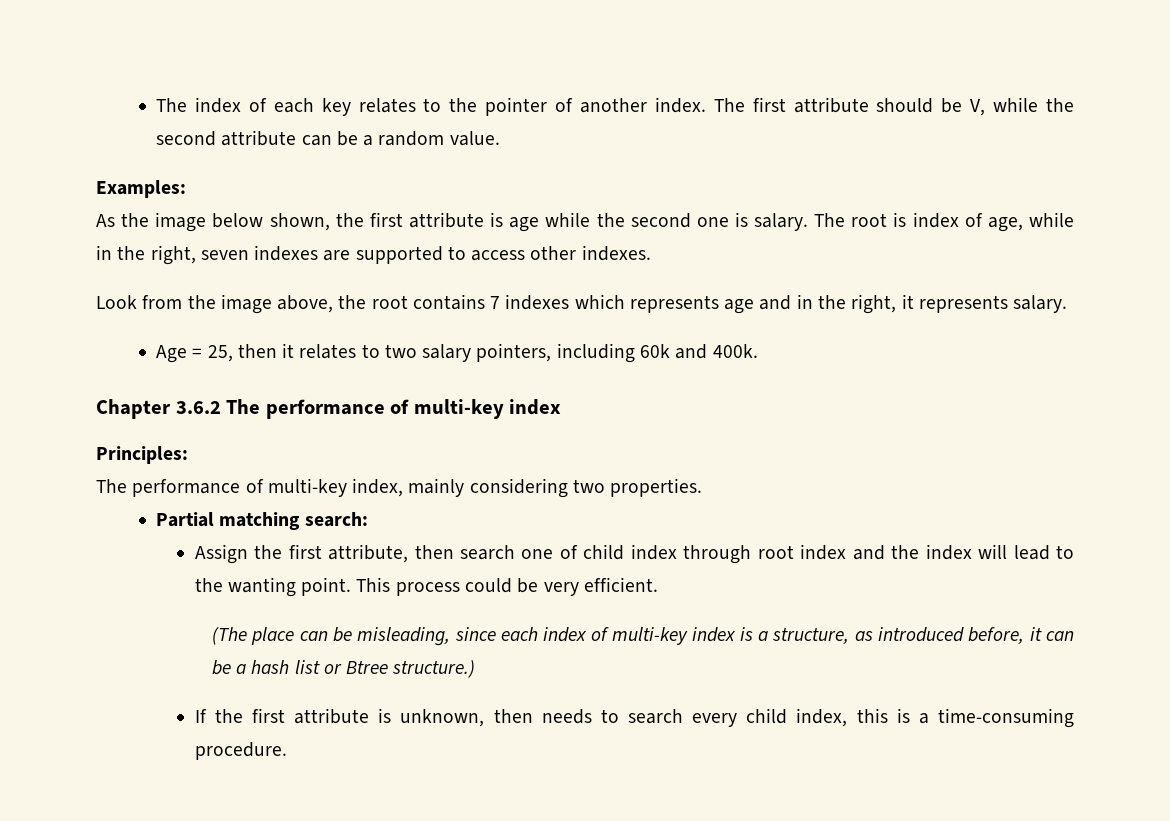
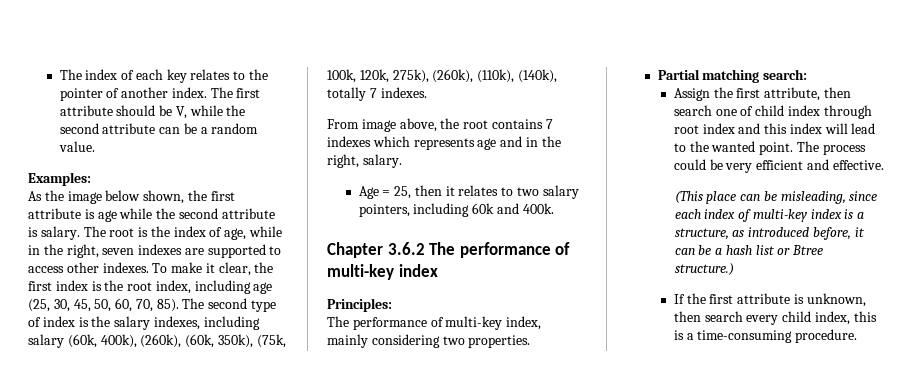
- As the image below shown, the first attribute is age while the second one is salary.
+ As the image below shown, the first attribute is age while the second attribute is salary.
- The root is index of age, while in the right, seven indexes are supported to access other indexes.
- Look from the image above, the root contains 7 indexes which represents age and in the right, it represents salary.
+ The root is the index of age, while in the right, seven indexes are supported to access other indexes. To make it clear, the first index is the root index, including age (25, 30, 45, 50, 60, 70, 85). The second type of index is the salary indexes, including salary (60k, 400k), (260k), (60k, 350k), (75k, 100k, 120k, 275k), (260k), (110k), (140k), totally 7 indexes.
+ From image above, the root contains 7 indexes which represents age and in the right, salary.
- Assign the first attribute, then search one of child index through root index and the index will lead to the wanting point. This process could be very efficient.
- (The place can be misleading, since each index of multi-key index is a structure, as introduced before, it can be a hash list or Btree structure.)
+ Assign the first attribute, then search one of child index through root index and this index will lead to the wanted point. The process could be very efficient and effective.
+ (This place can be misleading, since each index of multi-key index is a structure, as introduced before, it can be a hash list or Btree structure.)
- If the first attribute is unknown, then needs to search every child index, this is a time-consuming procedure.
+ If the first attribute is unknown, then search every child index, this is a time-consuming procedure.

